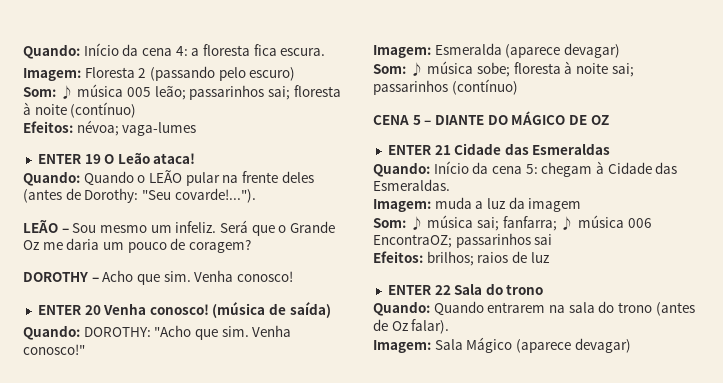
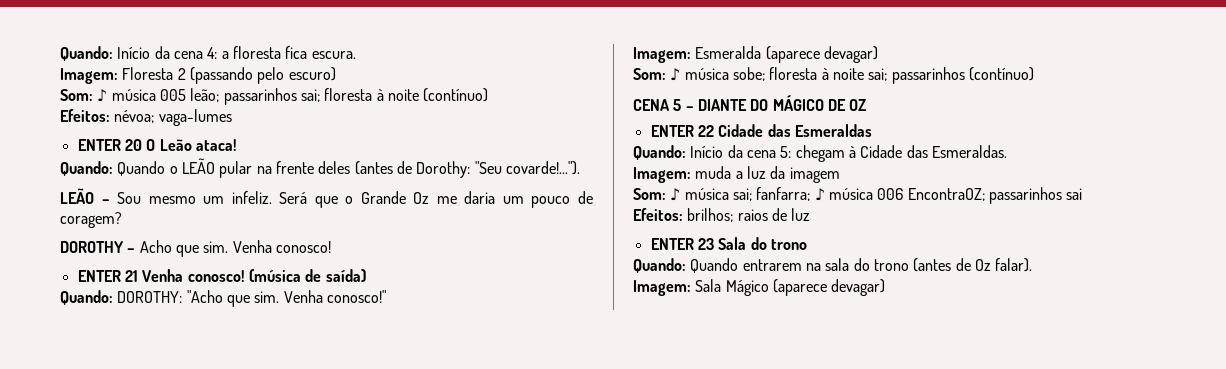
- ENTER 19 O Leão ataca!
+ ENTER 20 O Leão ataca!
- ENTER 20 Venha conosco!
+ ENTER 21 Venha conosco!
- ENTER 21 Cidade das Esmeraldas
+ ENTER 22 Cidade das Esmeraldas
- ENTER 22 Sala do trono
+ ENTER 23 Sala do trono

